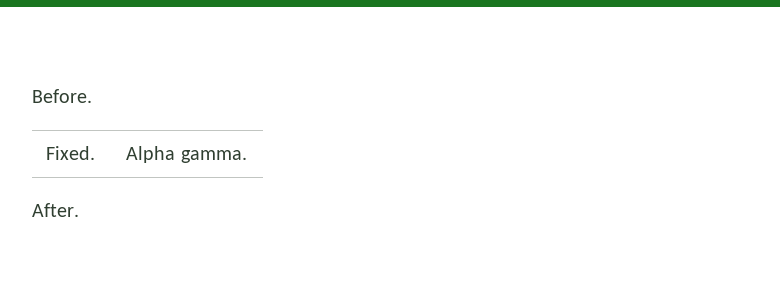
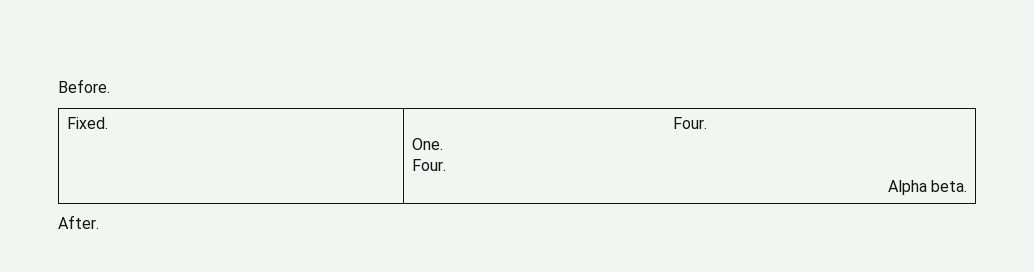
- Fixed. | Alpha gamma.
+ Fixed. | Four.
+ One.
+ Four.
+ Alpha beta.

